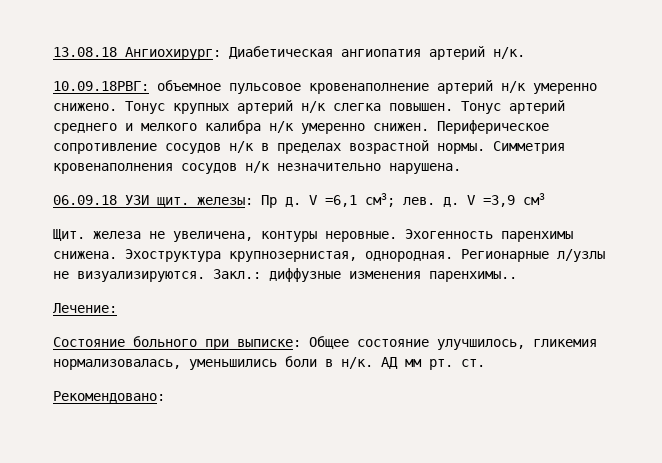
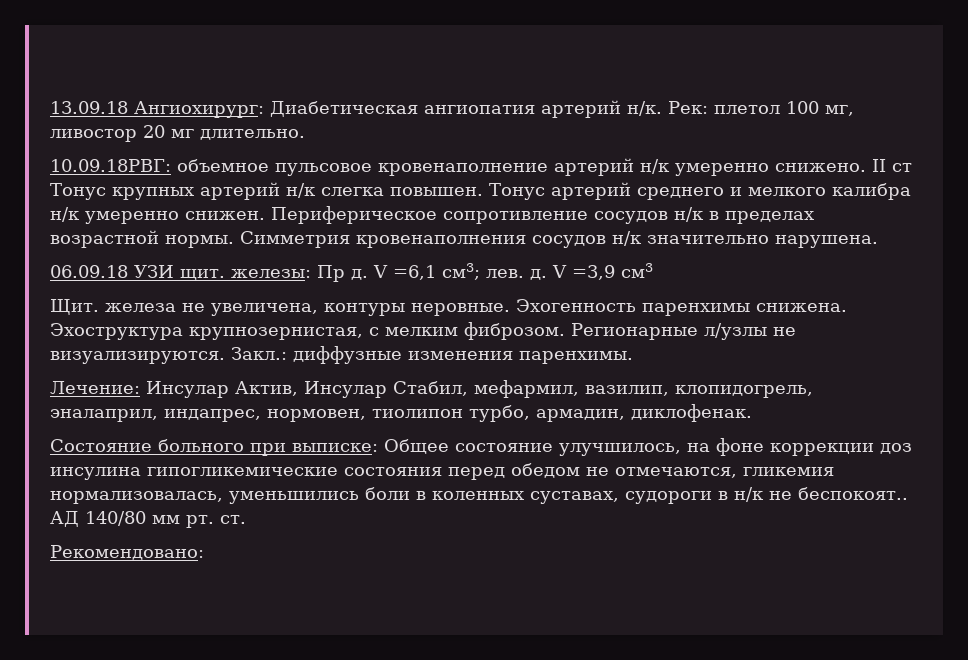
- 13.08.18 Ангиохирург: Диабетическая ангиопатия артерий н/к.
+ 13.09.18 Ангиохирург: Диабетическая ангиопатия артерий н/к. Рек: плетол 100 мг, ливостор 20 мг длительно.
- Тонус крупных артерий н/к слегка повышен.
+ II ст Тонус крупных артерий н/к слегка повышен.
- Симметрия кровенаполнения сосудов н/к незначительно нарушена.
+ Симметрия кровенаполнения сосудов н/к значительно нарушена.
- Эхоструктура крупнозернистая, однородная.
+ Эхоструктура крупнозернистая, с мелким фиброзом.
- Закл.: диффузные изменения паренхимы..
+ Закл.: диффузные изменения паренхимы.
- Лечение:
+ Лечение: Инсулар Актив, Инсулар Стабил, мефармил, вазилип, клопидогрель, эналаприл, индапрес, нормовен, тиолипон турбо, армадин, диклофенак.
- Состояние больного при выписке: Общее состояние улучшилось, гликемия нормализовалась, уменьшились боли в н/к. АД мм рт. ст.
+ Состояние больного при выписке: Общее состояние улучшилось, на фоне коррекции доз инсулина гипогликемические состояния перед обедом не отмечаются, гликемия нормализовалась, уменьшились боли в коленных суставах, судороги в н/к не беспокоят.. АД 140/80 мм рт. ст.

